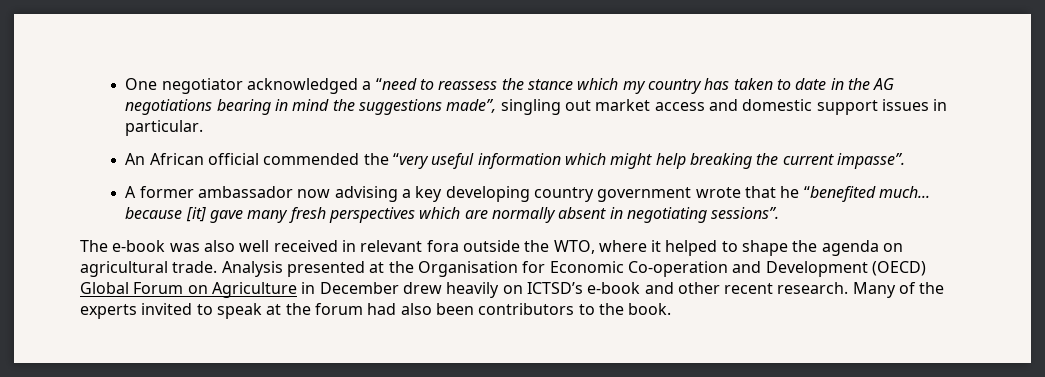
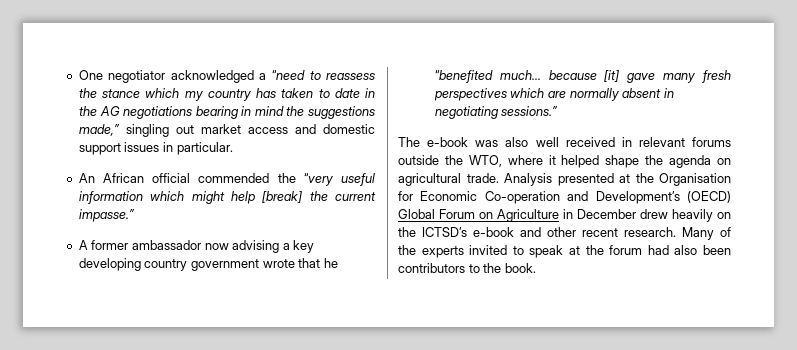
- One negotiator acknowledged a “need to reassess the stance which my country has taken to date in the AG negotiations bearing in mind the suggestions made”, singling out market access and domestic support issues in particular.
+ One negotiator acknowledged a “need to reassess the stance which my country has taken to date in the AG negotiations bearing in mind the suggestions made,” singling out market access and domestic support issues in particular.
- An African official commended the “very useful information which might help breaking the current impasse”.
+ An African official commended the “very useful information which might help [break] the current impasse.”
- A former ambassador now advising a key developing country government wrote that he “benefited much... because [it] gave many fresh perspectives which are normally absent in negotiating sessions”.
+ A former ambassador now advising a key developing country government wrote that he “benefited much... because [it] gave many fresh perspectives which are normally absent in negotiating sessions.”
- The e-book was also well received in relevant fora outside the WTO, where it helped to shape the agenda on agricultural trade.
+ The e-book was also well received in relevant forums outside the WTO, where it helped shape the agenda on agricultural trade.
- Analysis presented at the Organisation for Economic Co-operation and Development (OECD) Global Forum on Agriculture in December drew heavily on ICTSD’s e-book and other recent research.
+ Analysis presented at the Organisation for Economic Co-operation and Development’s (OECD) Global Forum on Agriculture in December drew heavily on the ICTSD’s e-book and other recent research.

